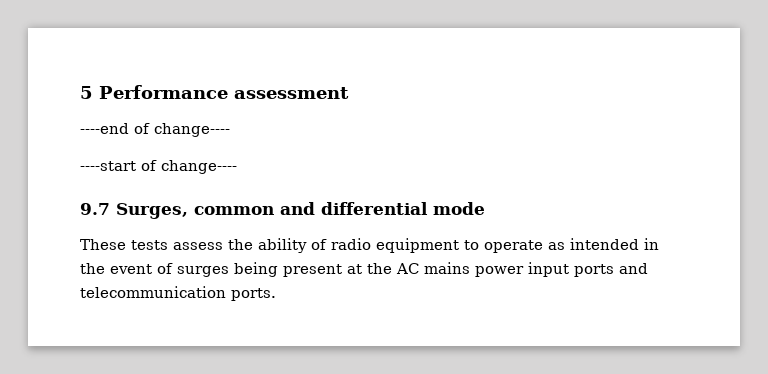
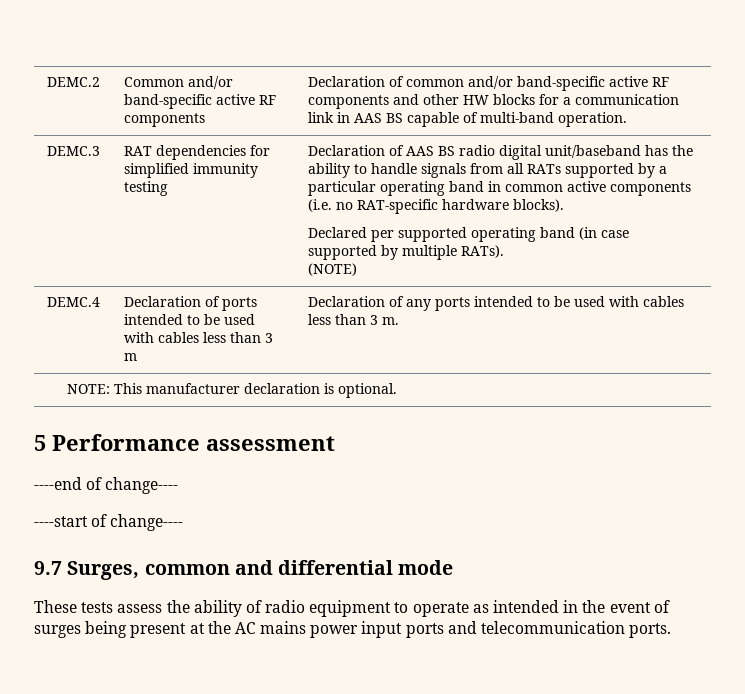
+ DEMC.2 | Common and/or band-specific active RF components | Declaration of common and/or band-specific active RF components and other HW blocks for a communication link in AAS BS capable of multi-band operation.
+ DEMC.3 | RAT dependencies for simplified immunity testing | Declaration of AAS BS radio digital unit/baseband has the ability to handle signals from all RATs supported by a particular operating band in common active components (i.e. no RAT-specific hardware blocks).
+ Declared per supported operating band (in case supported by multiple RATs).
+ (NOTE)
+ DEMC.4 | Declaration of ports intended to be used with cables less than 3 m | Declaration of any ports intended to be used with cables less than 3 m.
+ NOTE: This manufacturer declaration is optional.

